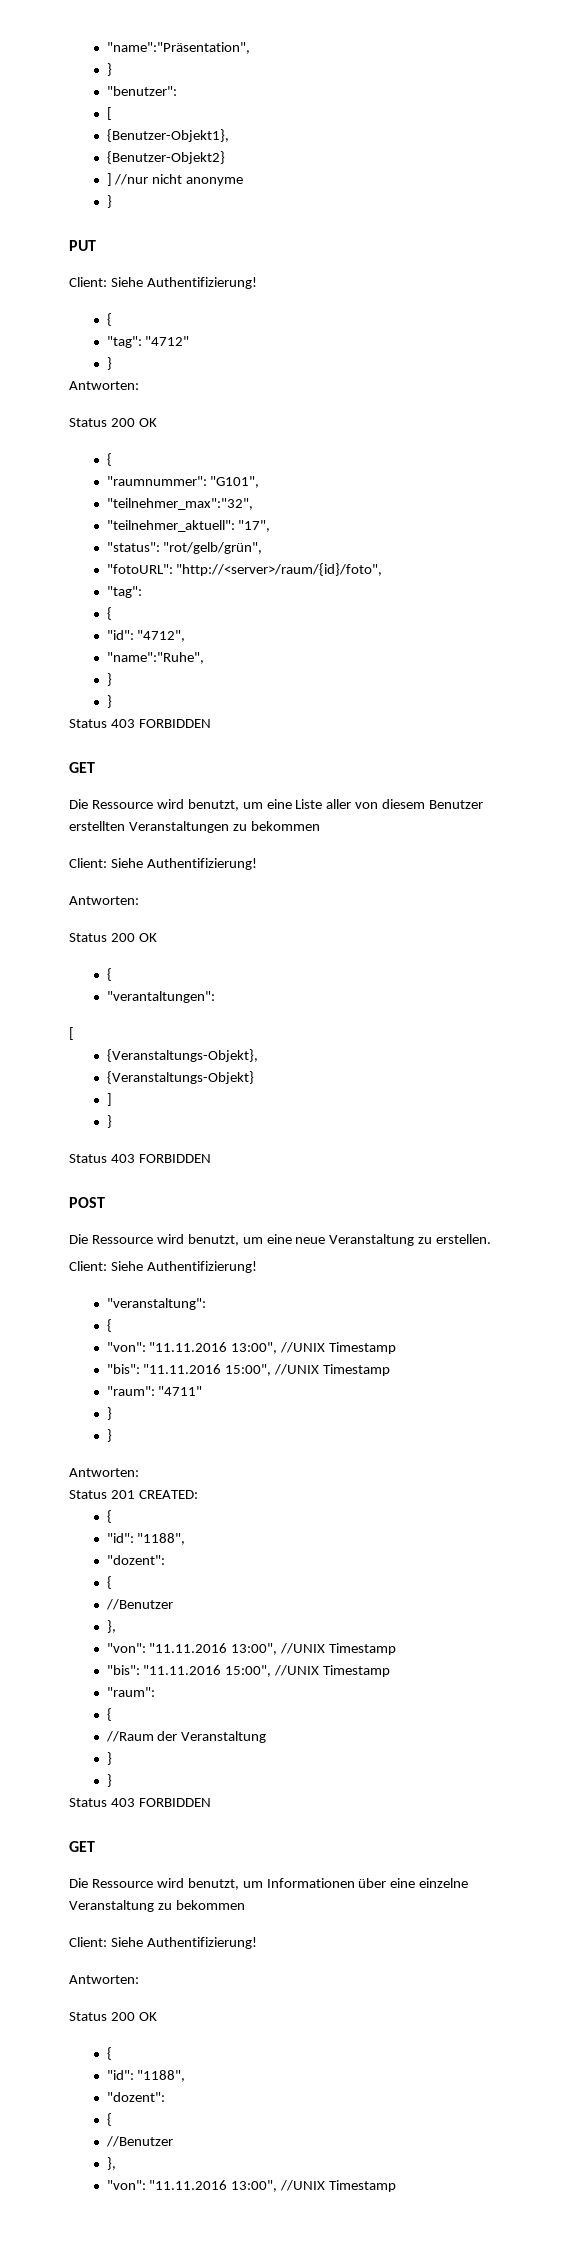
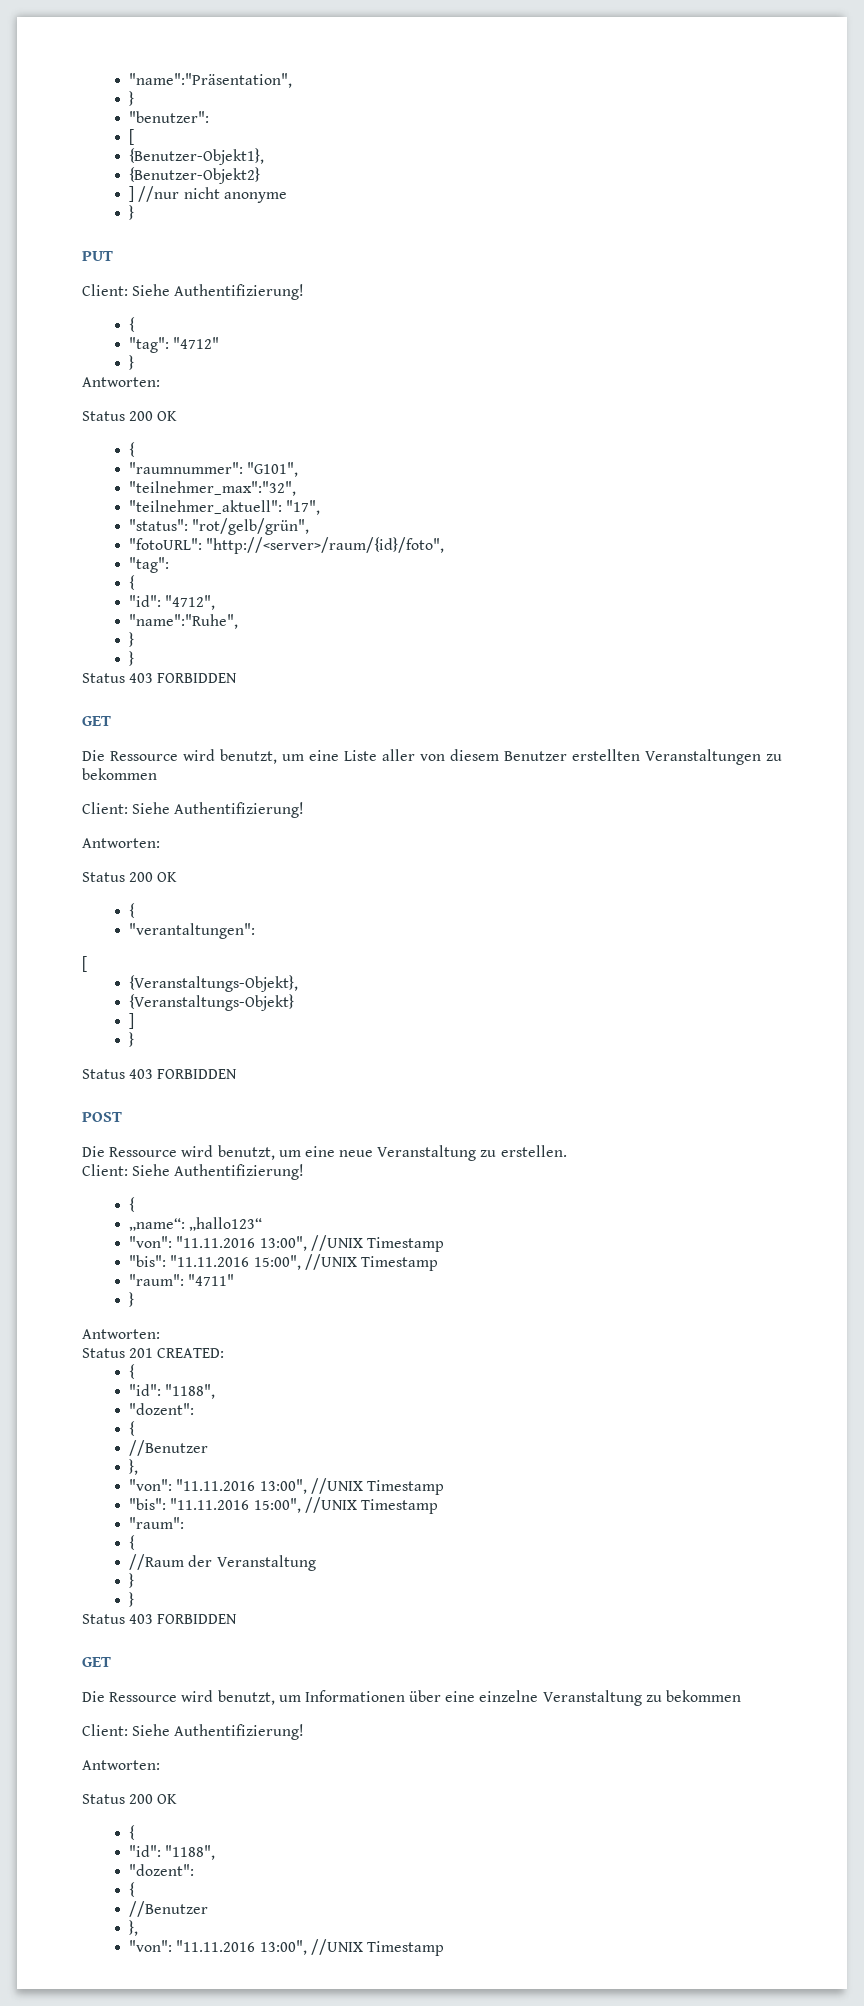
  Die Ressource wird benutzt, um eine neue Veranstaltung zu erstellen.
  Client: Siehe Authentifizierung!
- "veranstaltung":
  {
+ „name“: „hallo123“
  "raum": "4711"
- }

